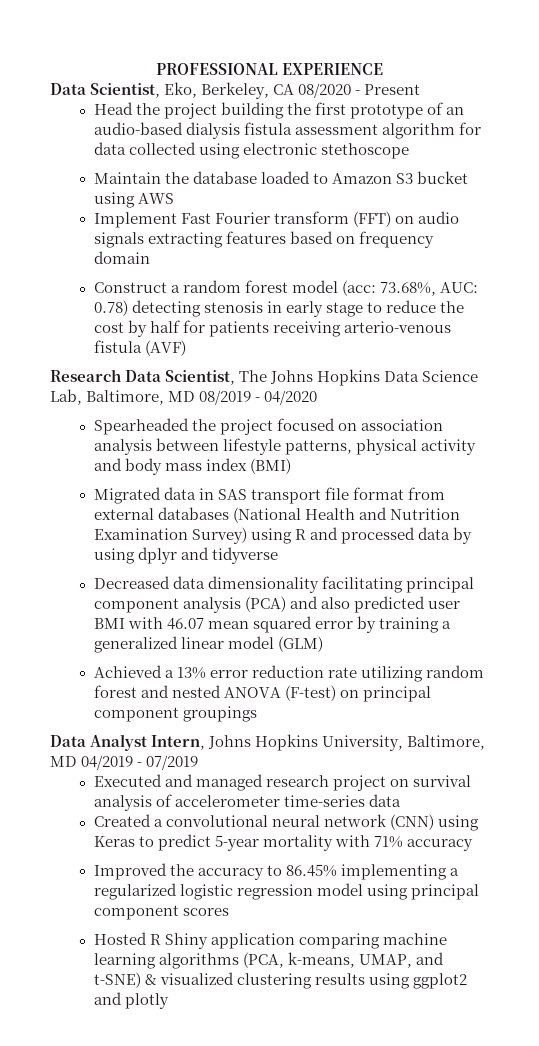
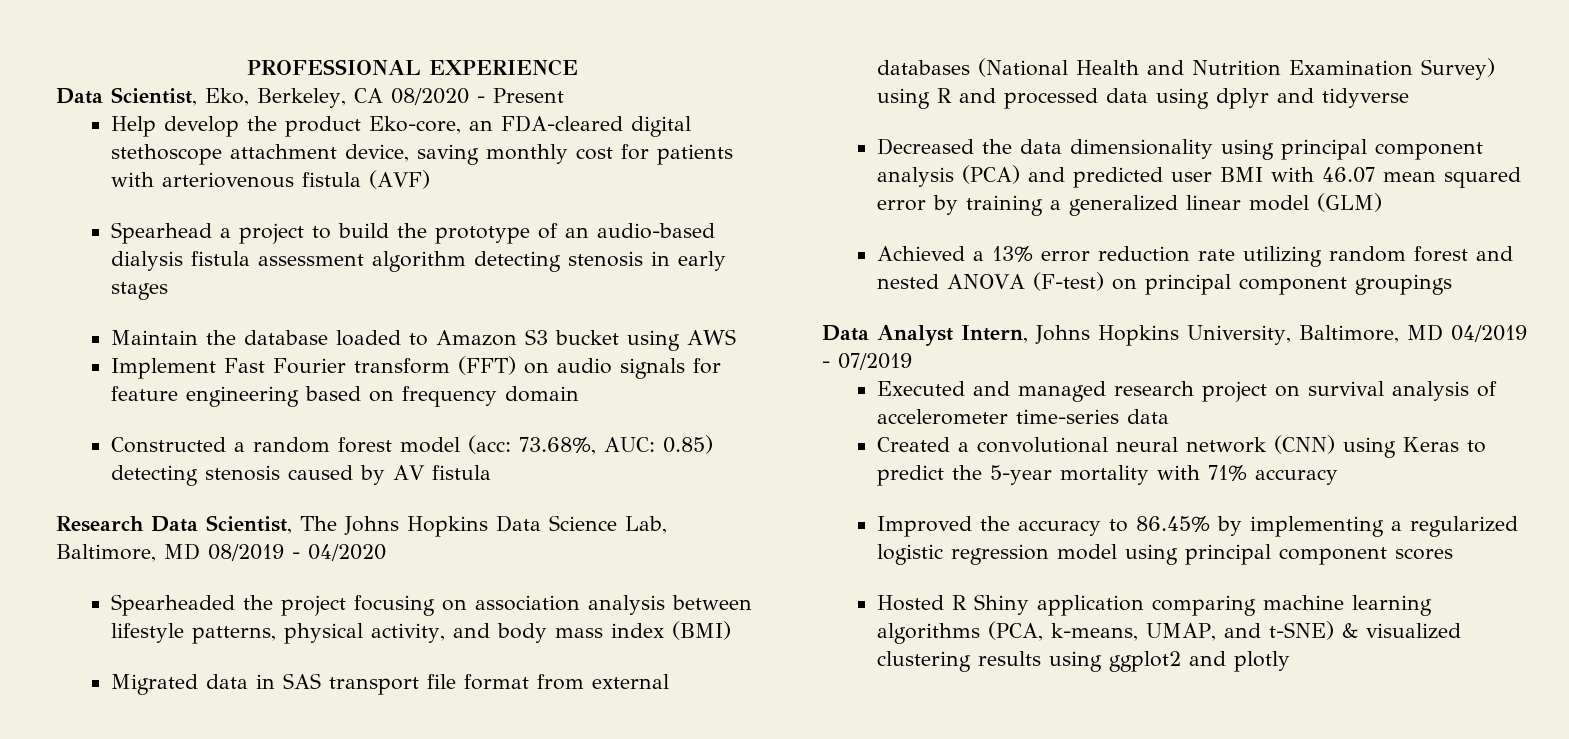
- Head the project building the first prototype of an audio-based dialysis fistula assessment algorithm for data collected using electronic stethoscope
+ Help develop the product Eko-core, an FDA-cleared digital stethoscope attachment device, saving monthly cost for patients with arteriovenous fistula (AVF)
+ Spearhead a project to build the prototype of an audio-based dialysis fistula assessment algorithm detecting stenosis in early stages
- Implement Fast Fourier transform (FFT) on audio signals extracting features based on frequency domain
+ Implement Fast Fourier transform (FFT) on audio signals for feature engineering based on frequency domain
- Construct a random forest model (acc: 73.68%, AUC: 0.78) detecting stenosis in early stage to reduce the cost by half for patients receiving arterio-venous fistula (AVF)
+ Constructed a random forest model (acc: 73.68%, AUC: 0.85) detecting stenosis caused by AV fistula
- Spearheaded the project focused on association analysis between lifestyle patterns, physical activity and body mass index (BMI)
+ Spearheaded the project focusing on association analysis between lifestyle patterns, physical activity, and body mass index (BMI)
- Migrated data in SAS transport file format from external databases (National Health and Nutrition Examination Survey) using R and processed data by using dplyr and tidyverse
+ Migrated data in SAS transport file format from external databases (National Health and Nutrition Examination Survey) using R and processed data using dplyr and tidyverse
- Decreased data dimensionality facilitating principal component analysis (PCA) and also predicted user BMI with 46.07 mean squared error by training a generalized linear model (GLM)
+ Decreased the data dimensionality using principal component analysis (PCA) and predicted user BMI with 46.07 mean squared error by training a generalized linear model (GLM)
- Created a convolutional neural network (CNN) using Keras to predict 5-year mortality with 71% accuracy
+ Created a convolutional neural network (CNN) using Keras to predict the 5-year mortality with 71% accuracy
- Improved the accuracy to 86.45% implementing a regularized logistic regression model using principal component scores
+ Improved the accuracy to 86.45% by implementing a regularized logistic regression model using principal component scores

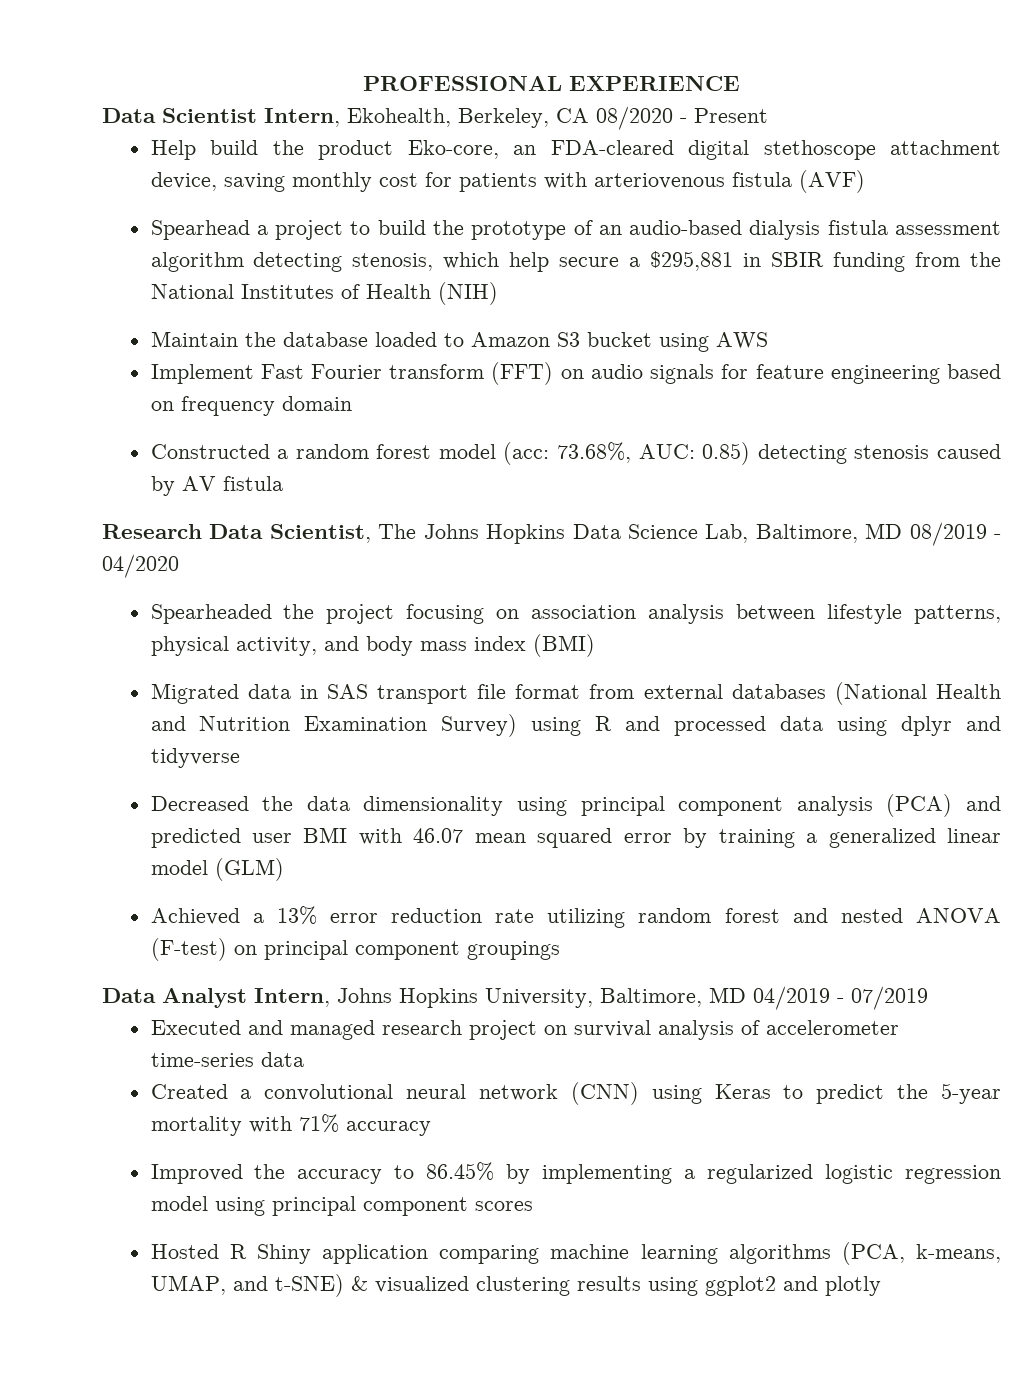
- Data Scientist, Eko, Berkeley, CA 08/2020 - Present
+ Data Scientist Intern, Ekohealth, Berkeley, CA 08/2020 - Present
- Help develop the product Eko-core, an FDA-cleared digital stethoscope attachment device, saving monthly cost for patients with arteriovenous fistula (AVF)
+ Help build the product Eko-core, an FDA-cleared digital stethoscope attachment device, saving monthly cost for patients with arteriovenous fistula (AVF)
- Spearhead a project to build the prototype of an audio-based dialysis fistula assessment algorithm detecting stenosis in early stages
+ Spearhead a project to build the prototype of an audio-based dialysis fistula assessment algorithm detecting stenosis, which help secure a $295,881 in SBIR funding from the National Institutes of Health (NIH)

